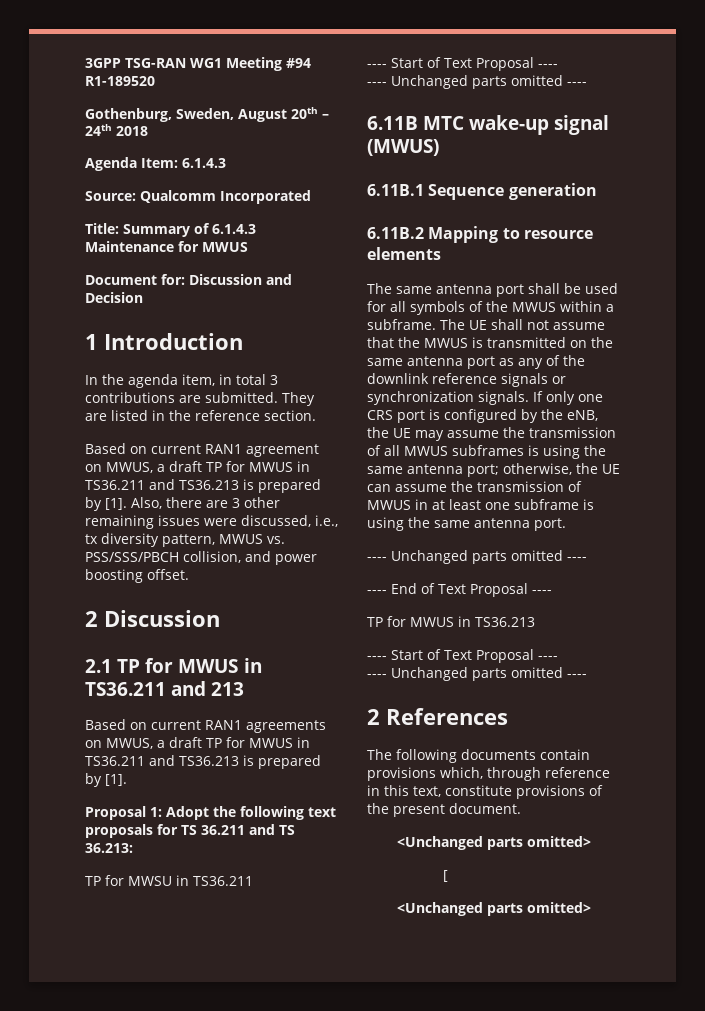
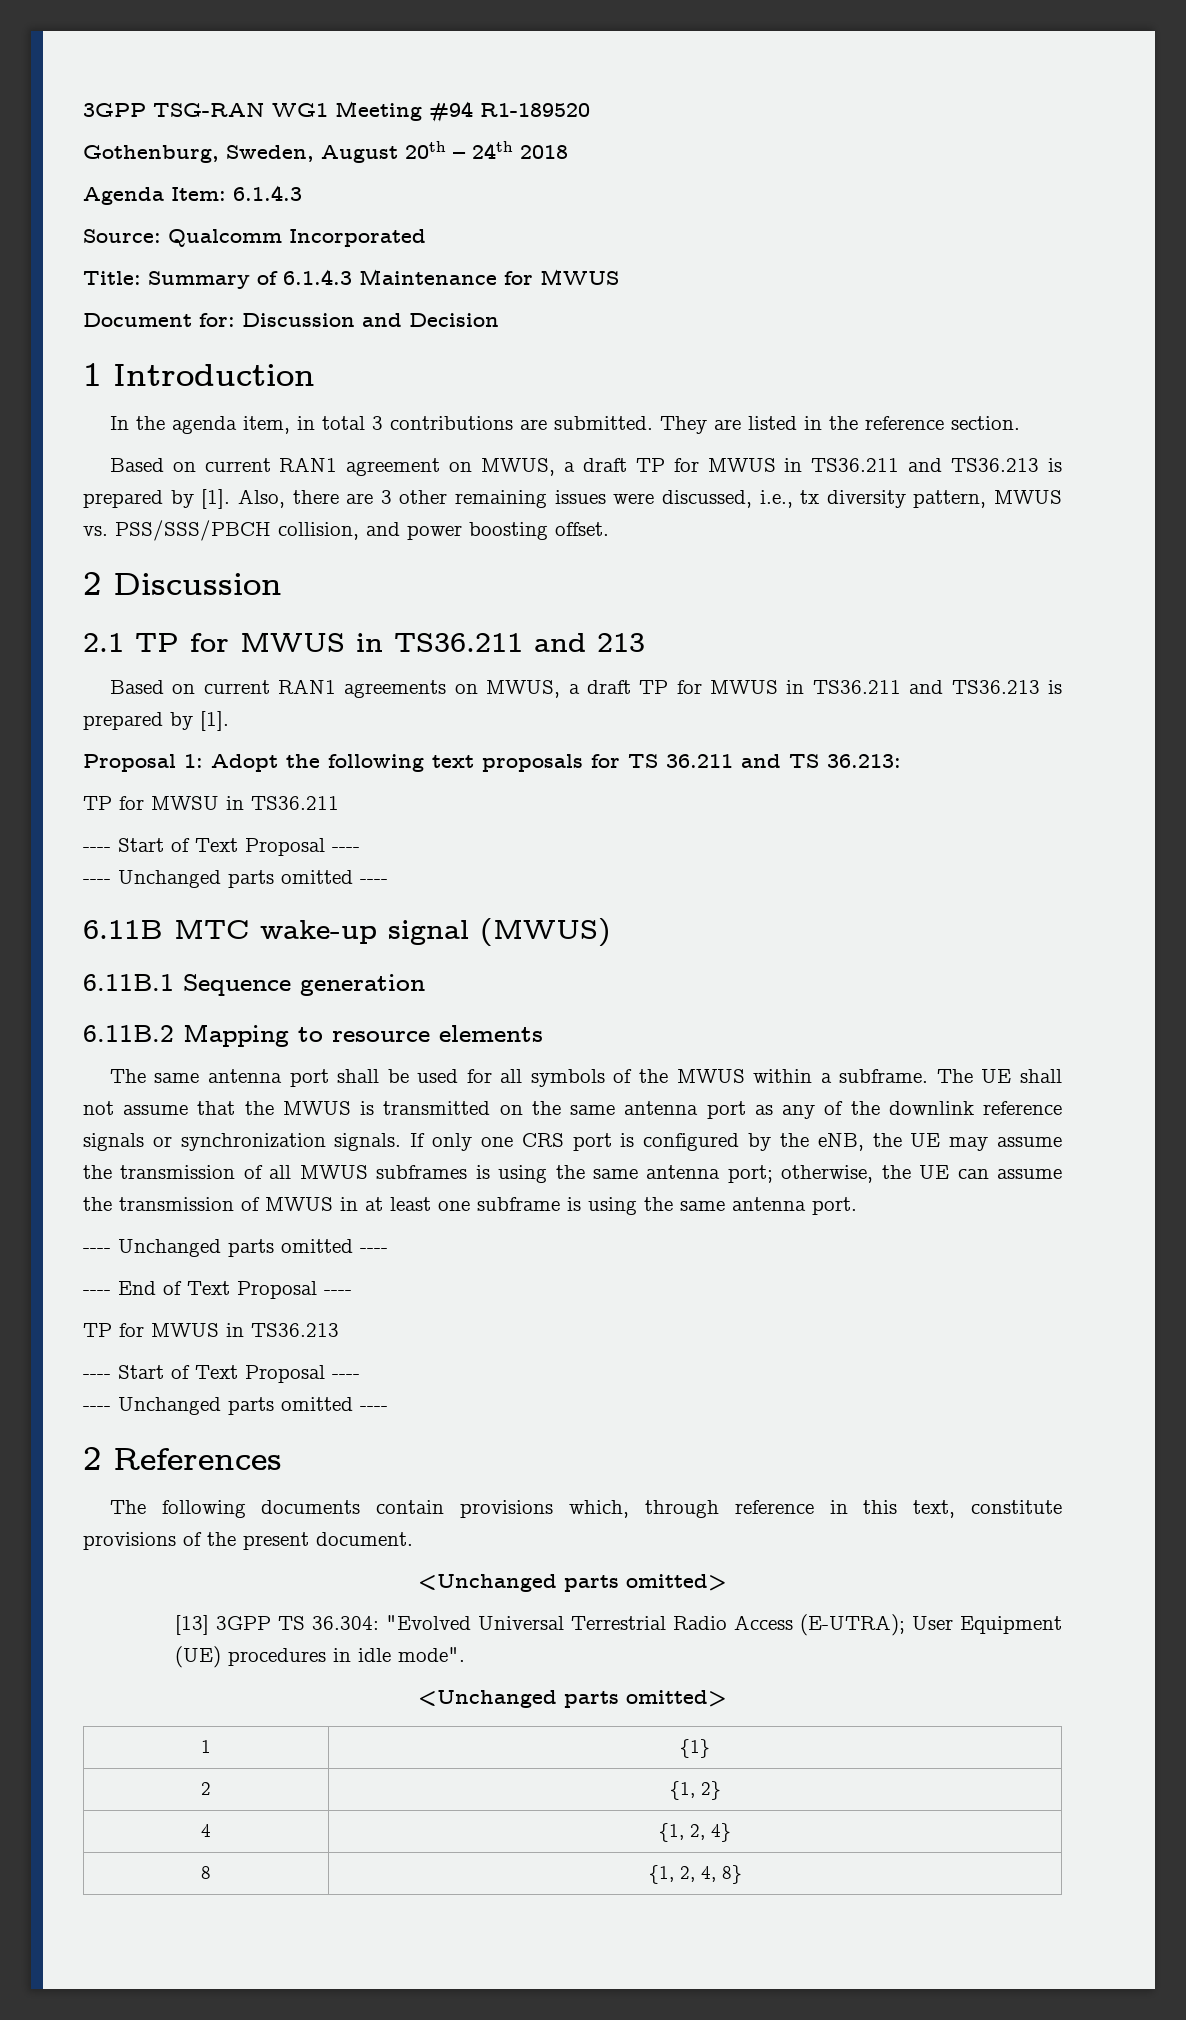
- [
+ [13] 3GPP TS 36.304: "Evolved Universal Terrestrial Radio Access (E-UTRA); User Equipment (UE) procedures in idle mode".
  <Unchanged parts omitted>
+ 1 | {1}
+ 2 | {1, 2}
+ 4 | {1, 2, 4}
+ 8 | {1, 2, 4, 8}

